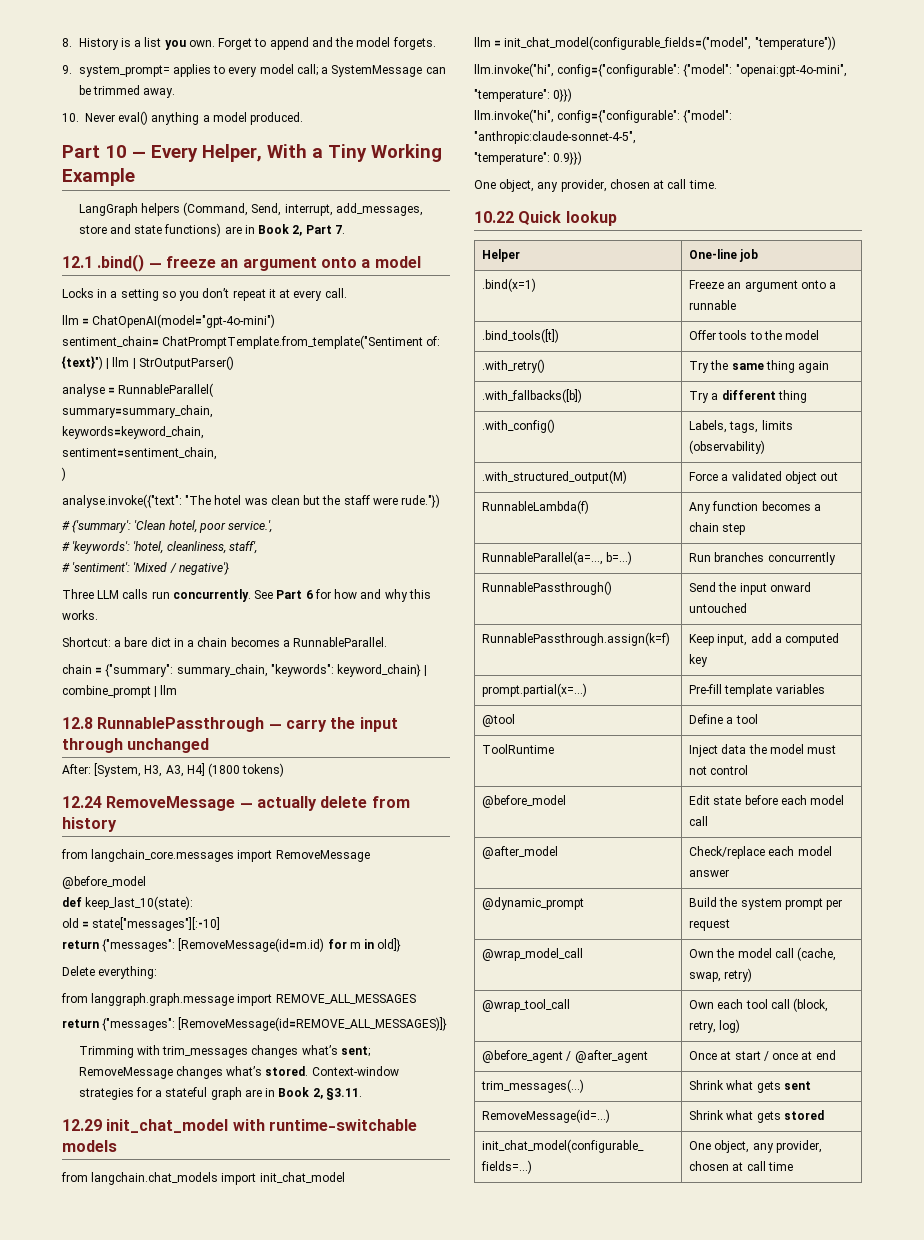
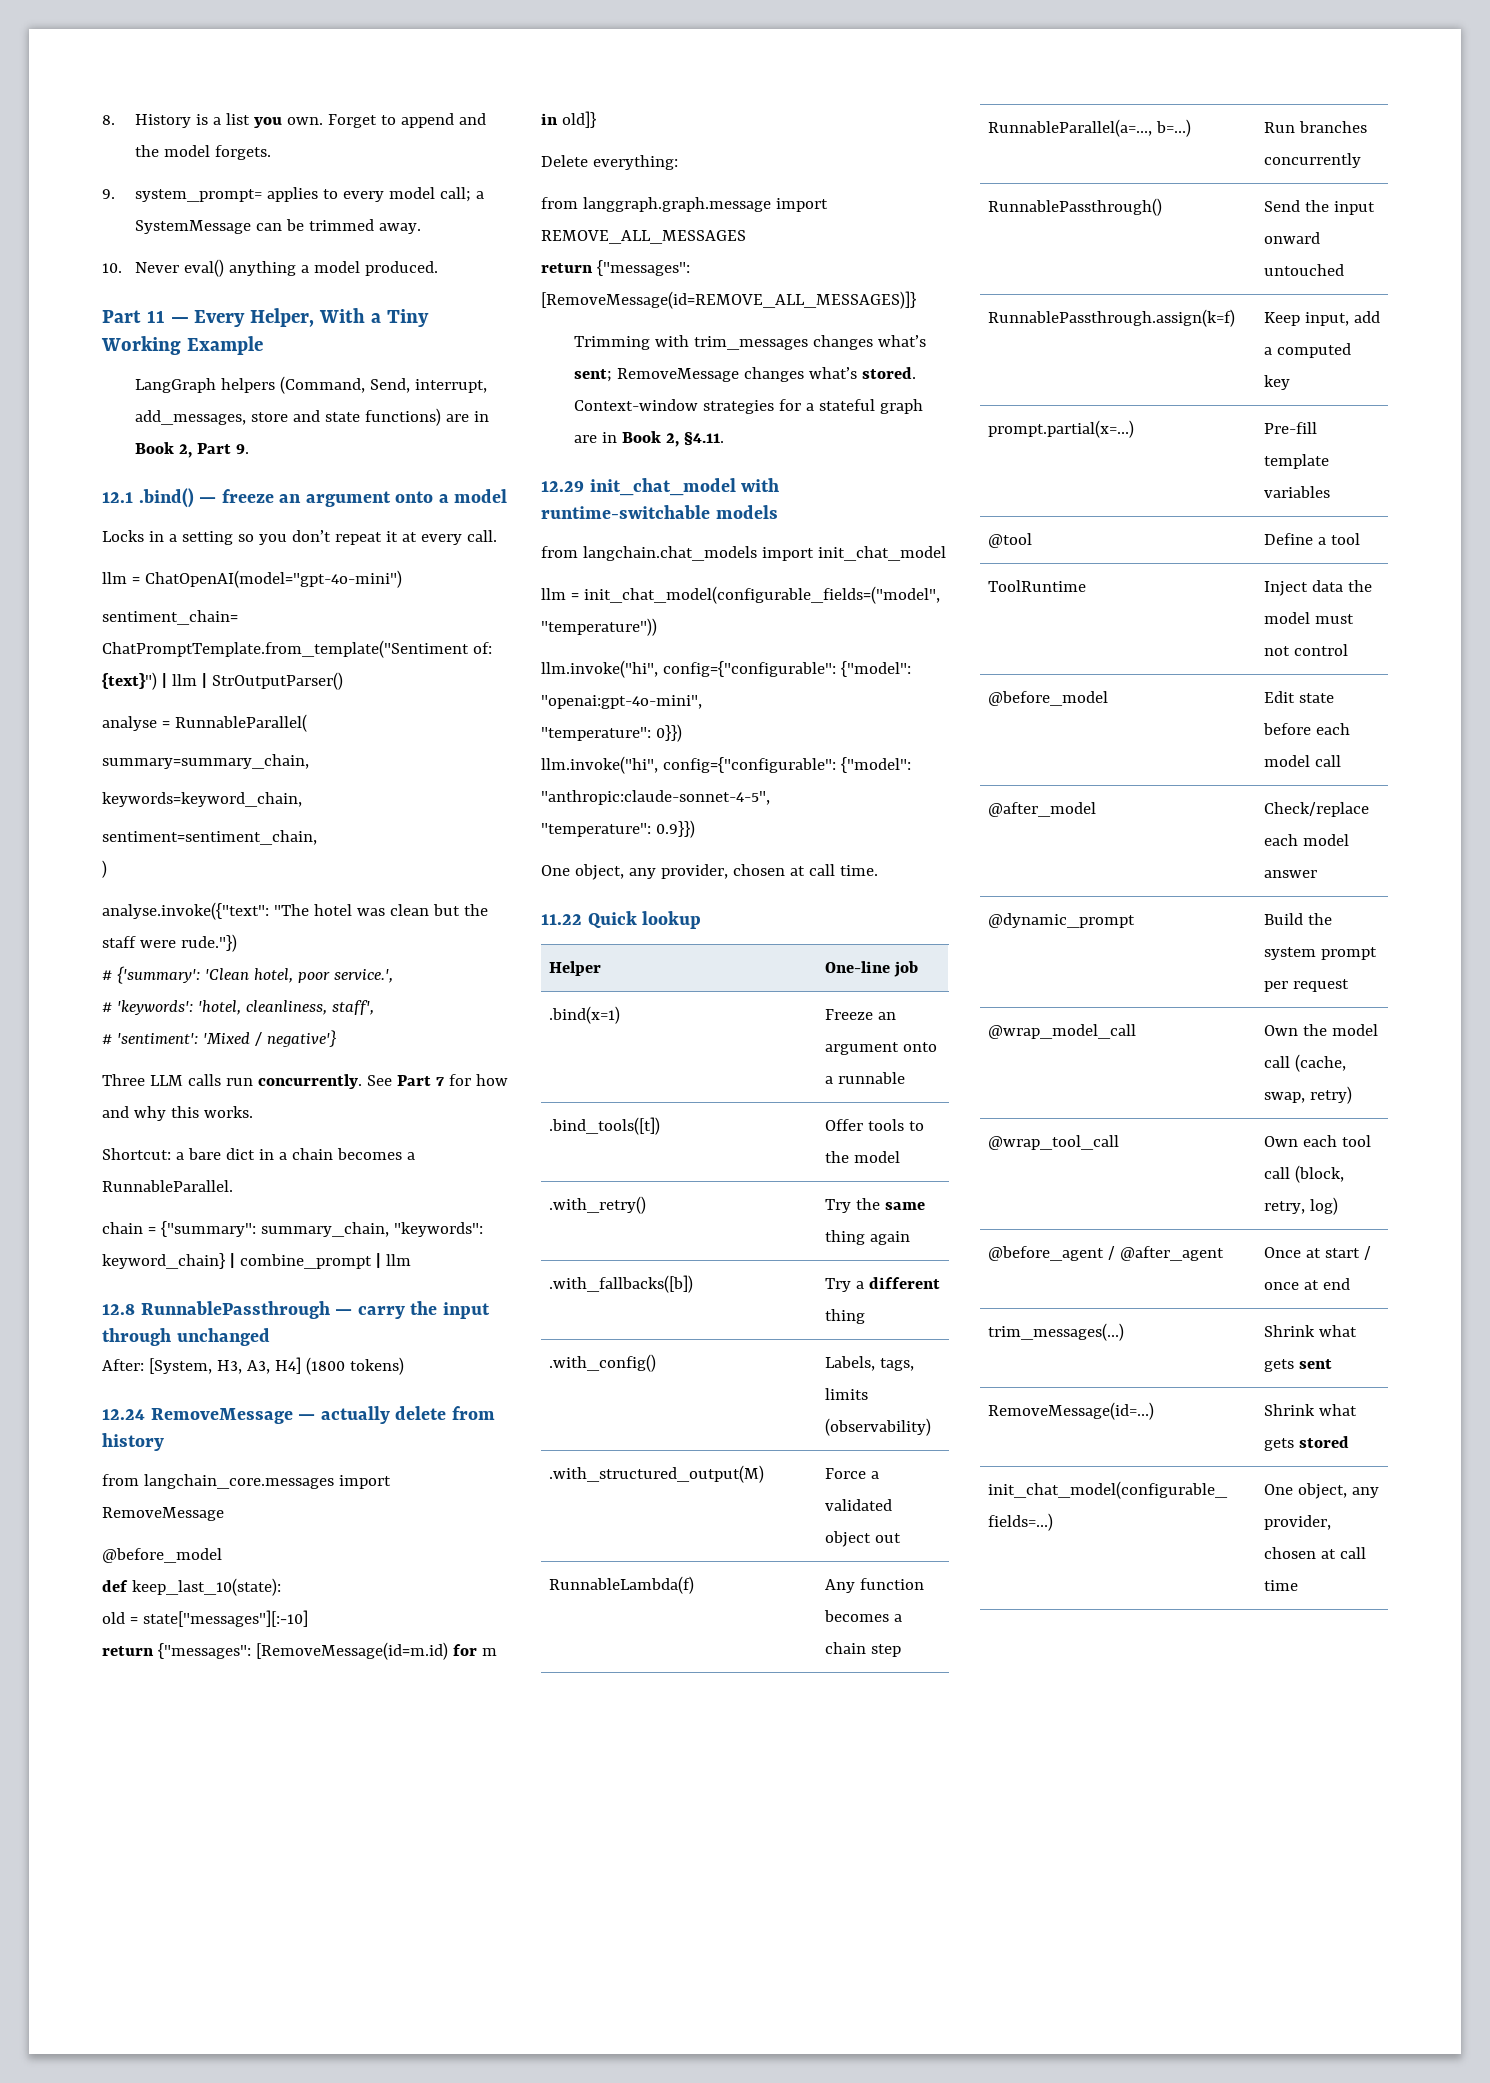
- Part 10 — Every Helper, With a Tiny Working Example
+ Part 11 — Every Helper, With a Tiny Working Example
- LangGraph helpers (Command, Send, interrupt, add_messages, store and state functions) are in Book 2, Part 7.
+ LangGraph helpers (Command, Send, interrupt, add_messages, store and state functions) are in Book 2, Part 9.
- See Part 6 for how and why this works.
+ See Part 7 for how and why this works.
- Context-window strategies for a stateful graph are in Book 2, §3.11.
+ Context-window strategies for a stateful graph are in Book 2, §4.11.
- 10.22 Quick lookup
+ 11.22 Quick lookup

